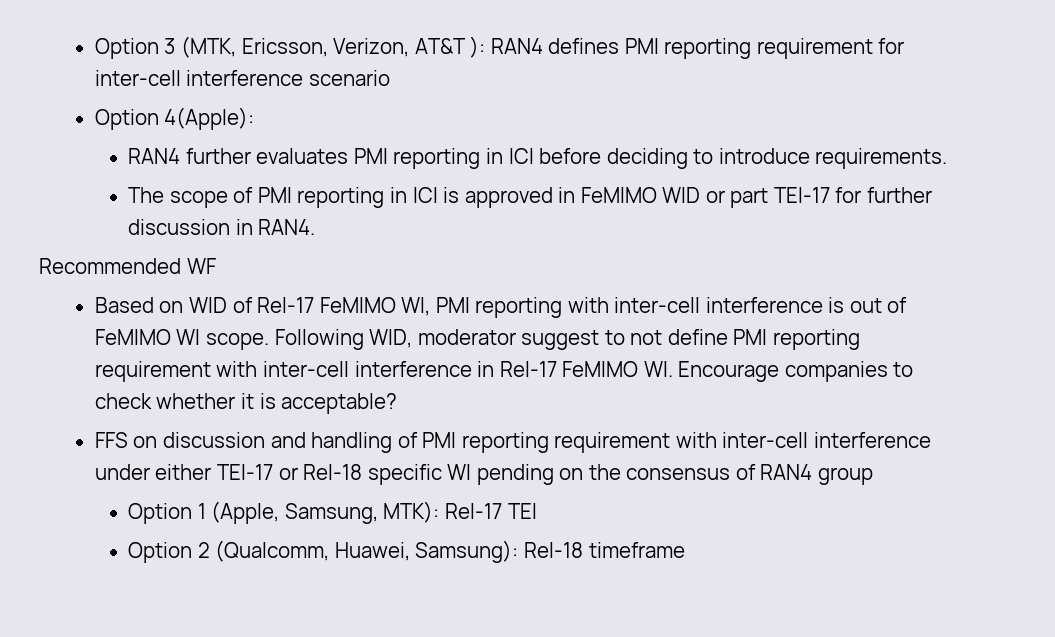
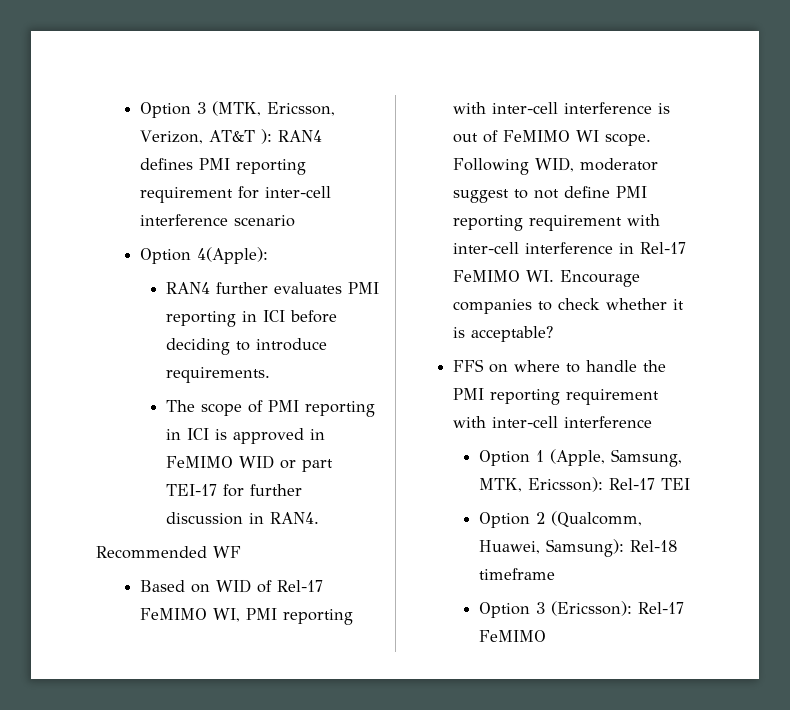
- FFS on discussion and handling of PMI reporting requirement with inter-cell interference under either TEI-17 or Rel-18 specific WI pending on the consensus of RAN4 group
+ FFS on where to handle the PMI reporting requirement with inter-cell interference
- Option 1 (Apple, Samsung, MTK): Rel-17 TEI
+ Option 1 (Apple, Samsung, MTK, Ericsson): Rel-17 TEI
+ Option 3 (Ericsson): Rel-17 FeMIMO

